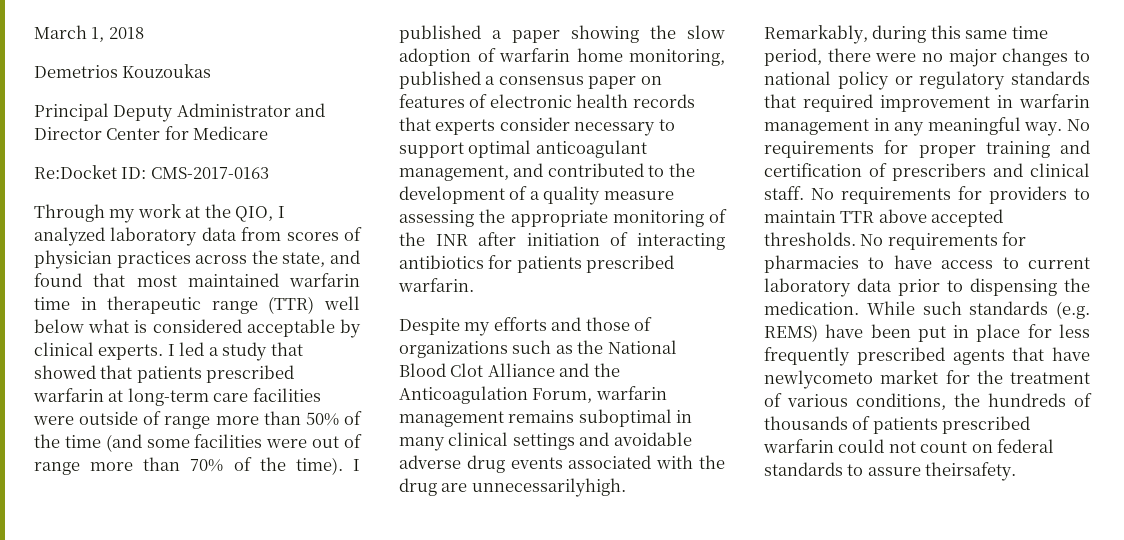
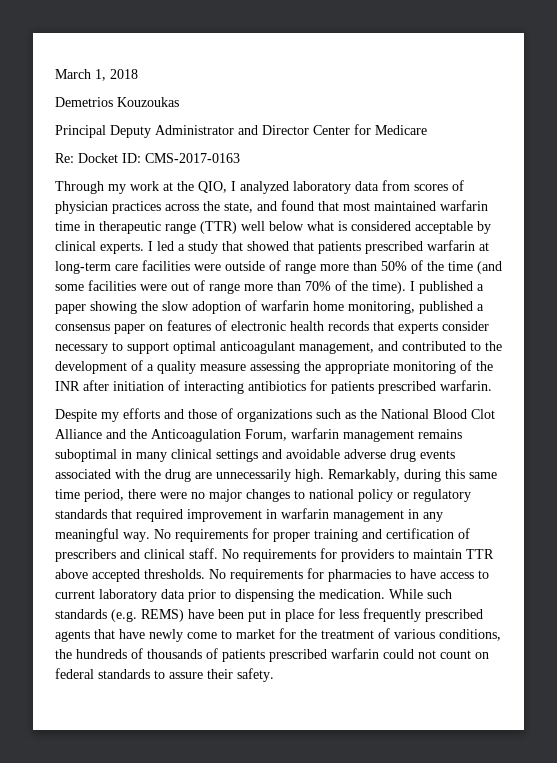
- Re:Docket ID: CMS-2017-0163
+ Re: Docket ID: CMS-2017-0163
- Despite my efforts and those of organizations such as the National Blood Clot Alliance and the Anticoagulation Forum, warfarin management remains suboptimal in many clinical settings and avoidable adverse drug events associated with the drug are unnecessarilyhigh.
+ Despite my efforts and those of organizations such as the National Blood Clot Alliance and the Anticoagulation Forum, warfarin management remains suboptimal in many clinical settings and avoidable adverse drug events associated with the drug are unnecessarily high.
- While such standards (e.g. REMS) have been put in place for less frequently prescribed agents that have newlycometo market for the treatment of various conditions, the hundreds of thousands of patients prescribed warfarin could not count on federal standards to assure theirsafety.
+ While such standards (e.g. REMS) have been put in place for less frequently prescribed agents that have newly come to market for the treatment of various conditions, the hundreds of thousands of patients prescribed warfarin could not count on federal standards to assure their safety.

